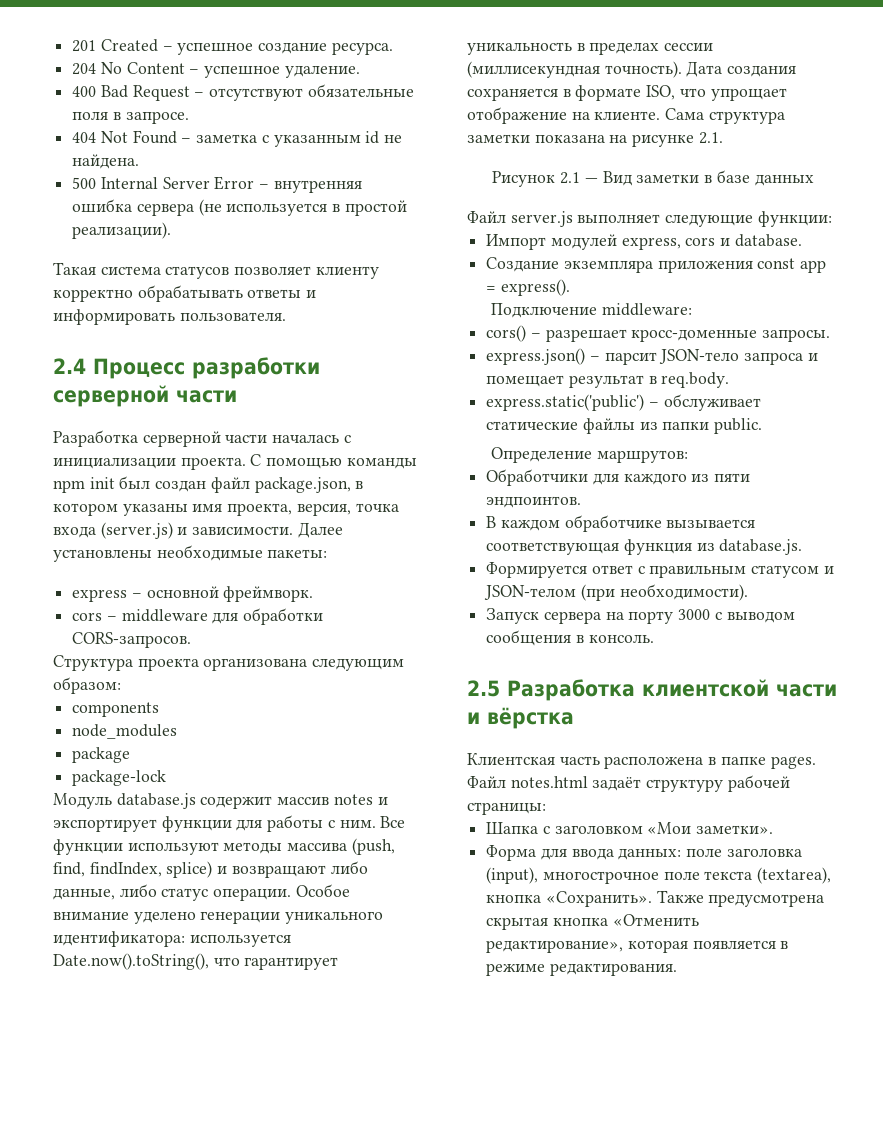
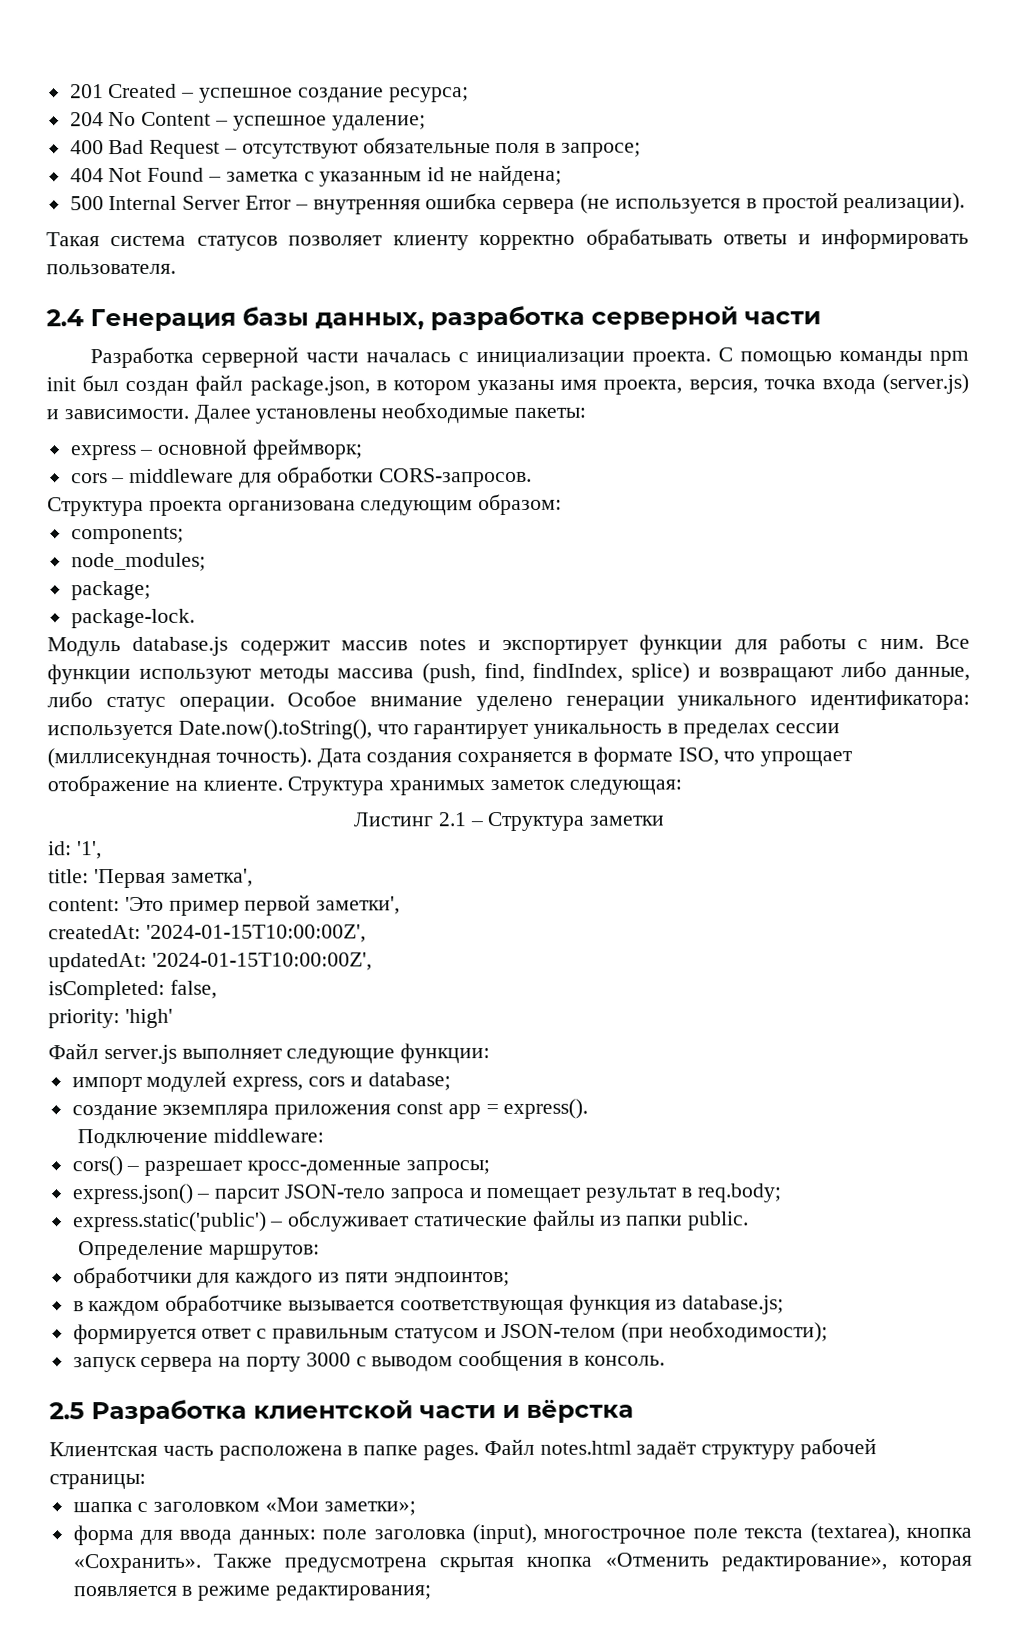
- 201 Created – успешное создание ресурса.
+ 201 Created – успешное создание ресурса;
- 204 No Content – успешное удаление.
+ 204 No Content – успешное удаление;
- 400 Bad Request – отсутствуют обязательные поля в запросе.
+ 400 Bad Request – отсутствуют обязательные поля в запросе;
- 404 Not Found – заметка с указанным id не найдена.
+ 404 Not Found – заметка с указанным id не найдена;
- 2.4 Процесс разработки серверной части
+ 2.4 Генерация базы данных, разработка серверной части
- express – основной фреймворк.
+ express – основной фреймворк;
- components
- node_modules
- package
- package-lock
+ components;
+ node_modules;
+ package;
+ package-lock.
- Сама структура заметки показана на рисунке 2.1.
- Рисунок 2.1 — Вид заметки в базе данных
+ Структура хранимых заметок следующая:
+ Листинг 2.1 – Структура заметки
+ id: '1',
+ title: 'Первая заметка',
+ content: 'Это пример первой заметки',
+ createdAt: '2024-01-15T10:00:00Z',
+ updatedAt: '2024-01-15T10:00:00Z',
+ isCompleted: false,
+ priority: 'high'
- Импорт модулей express, cors и database.
- Создание экземпляра приложения const app = express().
+ импорт модулей express, cors и database;
+ создание экземпляра приложения const app = express().
- cors() – разрешает кросс-доменные запросы.
+ cors() – разрешает кросс-доменные запросы;
- express.json() – парсит JSON-тело запроса и помещает результат в req.body.
+ express.json() – парсит JSON-тело запроса и помещает результат в req.body;
- Обработчики для каждого из пяти эндпоинтов.
- В каждом обработчике вызывается соответствующая функция из database.js.
- Формируется ответ с правильным статусом и JSON-телом (при необходимости).
- Запуск сервера на порту 3000 с выводом сообщения в консоль.
+ обработчики для каждого из пяти эндпоинтов;
+ в каждом обработчике вызывается соответствующая функция из database.js;
+ формируется ответ с правильным статусом и JSON-телом (при необходимости);
+ запуск сервера на порту 3000 с выводом сообщения в консоль.
- Шапка с заголовком «Мои заметки».
- Форма для ввода данных: поле заголовка (input), многострочное поле текста (textarea), кнопка «Сохранить».
+ шапка с заголовком «Мои заметки»;
+ форма для ввода данных: поле заголовка (input), многострочное поле текста (textarea), кнопка «Сохранить».
- Также предусмотрена скрытая кнопка «Отменить редактирование», которая появляется в режиме редактирования.
+ Также предусмотрена скрытая кнопка «Отменить редактирование», которая появляется в режиме редактирования;

